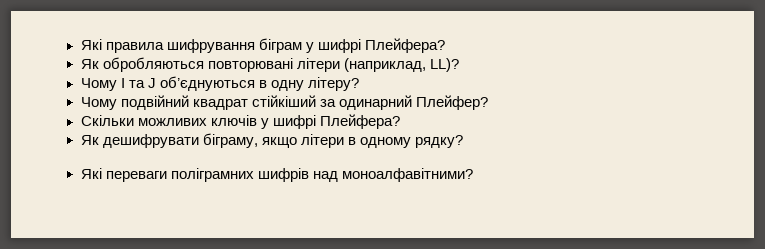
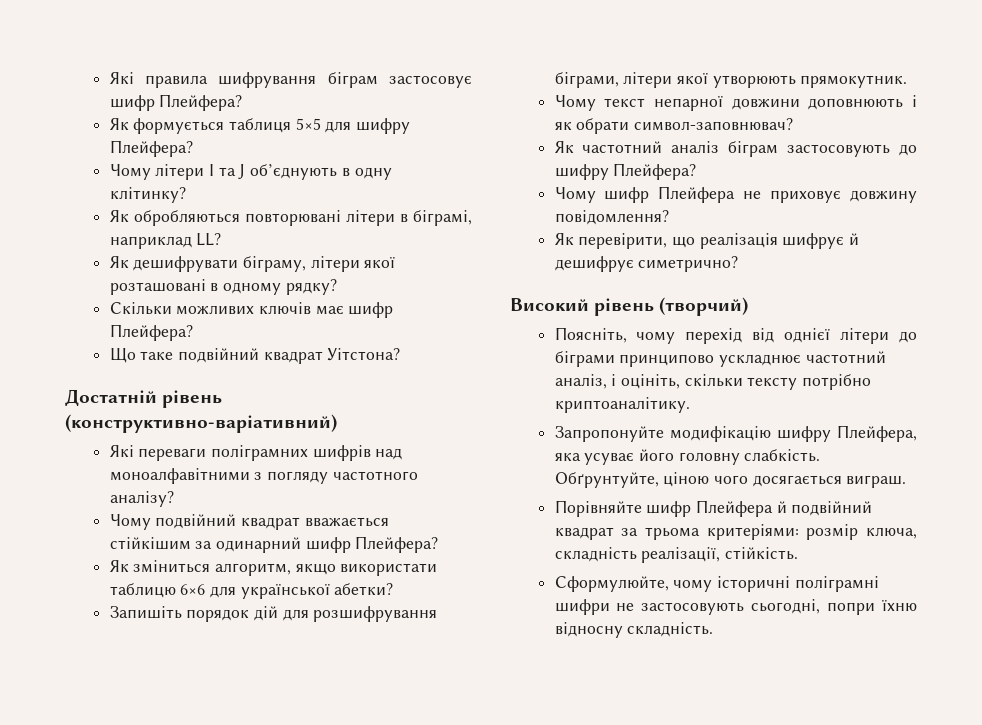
- Які правила шифрування біграм у шифрі Плейфера?
- Як обробляються повторювані літери (наприклад, LL)?
- Чому I та J об’єднуються в одну літеру?
- Чому подвійний квадрат стійкіший за одинарний Плейфер?
+ Які правила шифрування біграм застосовує шифр Плейфера?
+ Як формується таблиця 5×5 для шифру Плейфера?
+ Чому літери I та J об’єднують в одну клітинку?
+ Як обробляються повторювані літери в біграмі, наприклад LL?
+ Як дешифрувати біграму, літери якої розташовані в одному рядку?
- Скільки можливих ключів у шифрі Плейфера?
- Як дешифрувати біграму, якщо літери в одному рядку?
+ Скільки можливих ключів має шифр Плейфера?
+ Що таке подвійний квадрат Уітстона?
+ Достатній рівень (конструктивно-варіативний)
- Які переваги поліграмних шифрів над моноалфавітними?
+ Які переваги поліграмних шифрів над моноалфавітними з погляду частотного аналізу?
+ Чому подвійний квадрат вважається стійкішим за одинарний шифр Плейфера?
+ Як зміниться алгоритм, якщо використати таблицю 6×6 для української абетки?
+ Запишіть порядок дій для розшифрування біграми, літери якої утворюють прямокутник.
+ Чому текст непарної довжини доповнюють і як обрати символ-заповнювач?
+ Як частотний аналіз біграм застосовують до шифру Плейфера?
+ Чому шифр Плейфера не приховує довжину повідомлення?
+ Як перевірити, що реалізація шифрує й дешифрує симетрично?
+ Високий рівень (творчий)
+ Поясніть, чому перехід від однієї літери до біграми принципово ускладнює частотний аналіз, і оцініть, скільки тексту потрібно криптоаналітику.
+ Запропонуйте модифікацію шифру Плейфера, яка усуває його головну слабкість. Обґрунтуйте, ціною чого досягається виграш.
+ Порівняйте шифр Плейфера й подвійний квадрат за трьома критеріями: розмір ключа, складність реалізації, стійкість.
+ Сформулюйте, чому історичні поліграмні шифри не застосовують сьогодні, попри їхню відносну складність.

